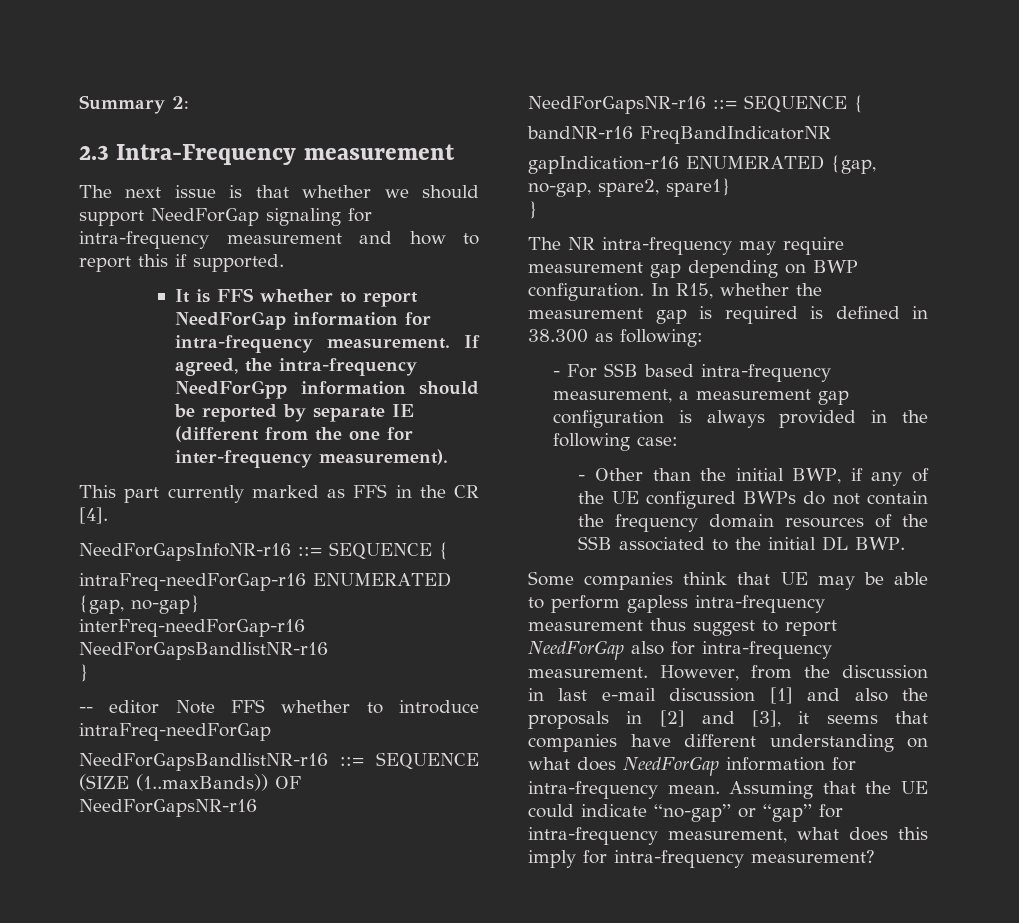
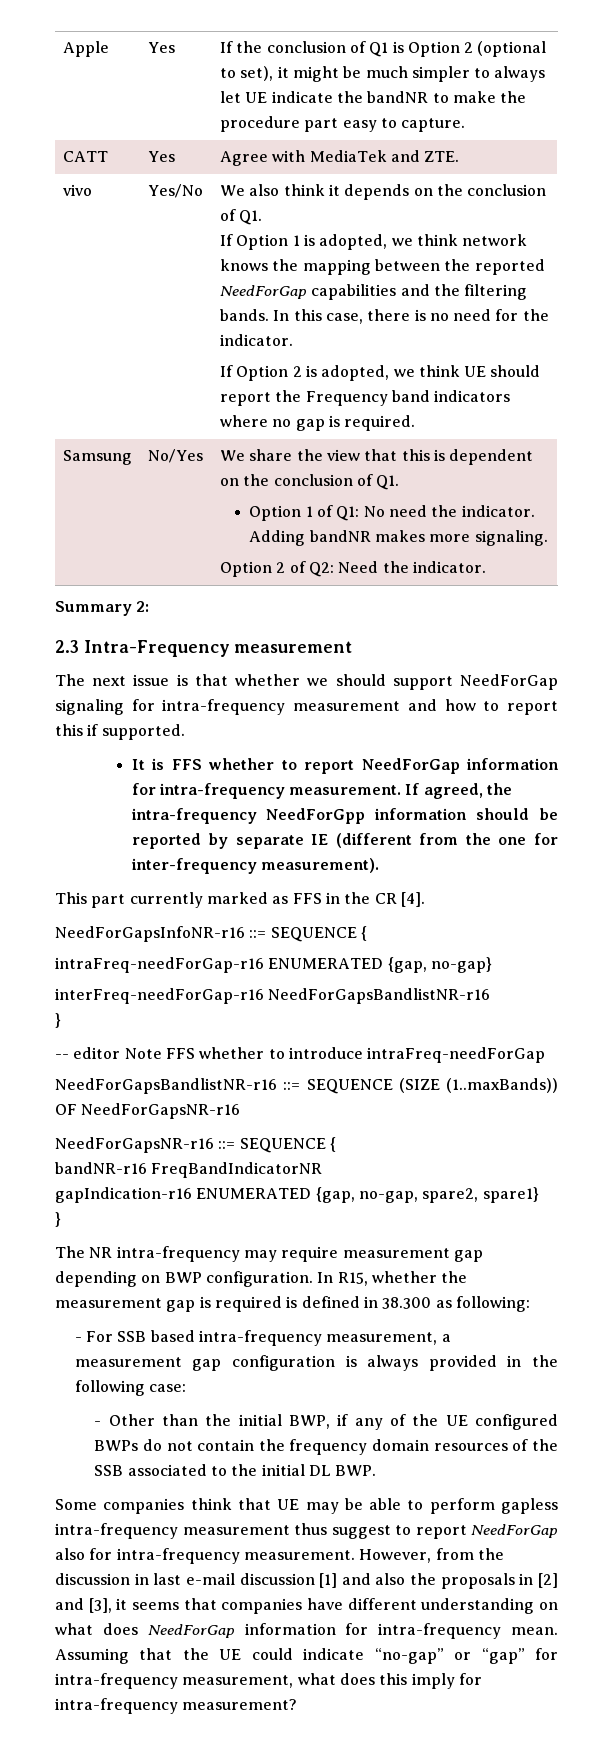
+ Apple | Yes | If the conclusion of Q1 is Option 2 (optional to set), it might be much simpler to always let UE indicate the bandNR to make the procedure part easy to capture.
+ CATT | Yes | Agree with MediaTek and ZTE.
+ vivo | Yes/No | We also think it depends on the conclusion of Q1.
+ If Option 1 is adopted, we think network knows the mapping between the reported NeedForGap capabilities and the filtering bands. In this case, there is no need for the indicator.
+ If Option 2 is adopted, we think UE should report the Frequency band indicators where no gap is required.
+ Samsung | No/Yes | We share the view that this is dependent on the conclusion of Q1.
+ Option 1 of Q1: No need the indicator. Adding bandNR makes more signaling.
+ Option 2 of Q2: Need the indicator.

